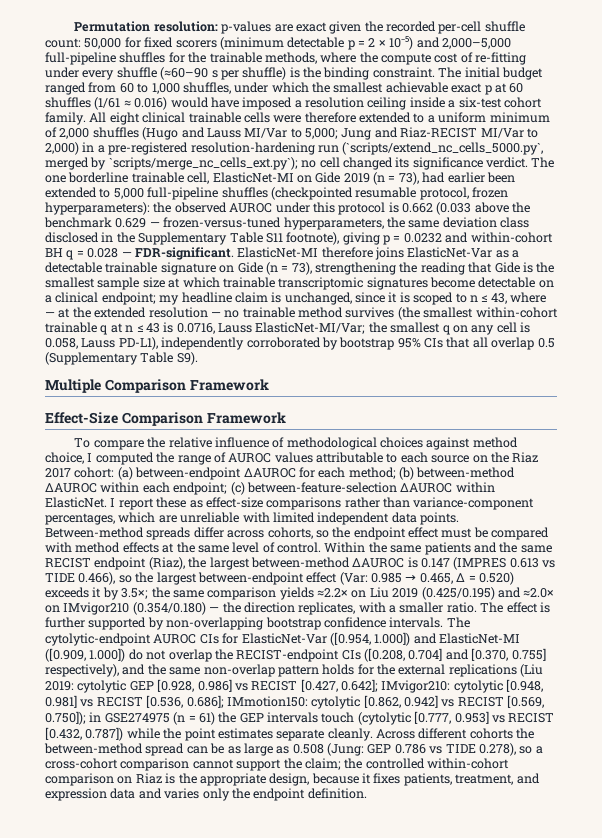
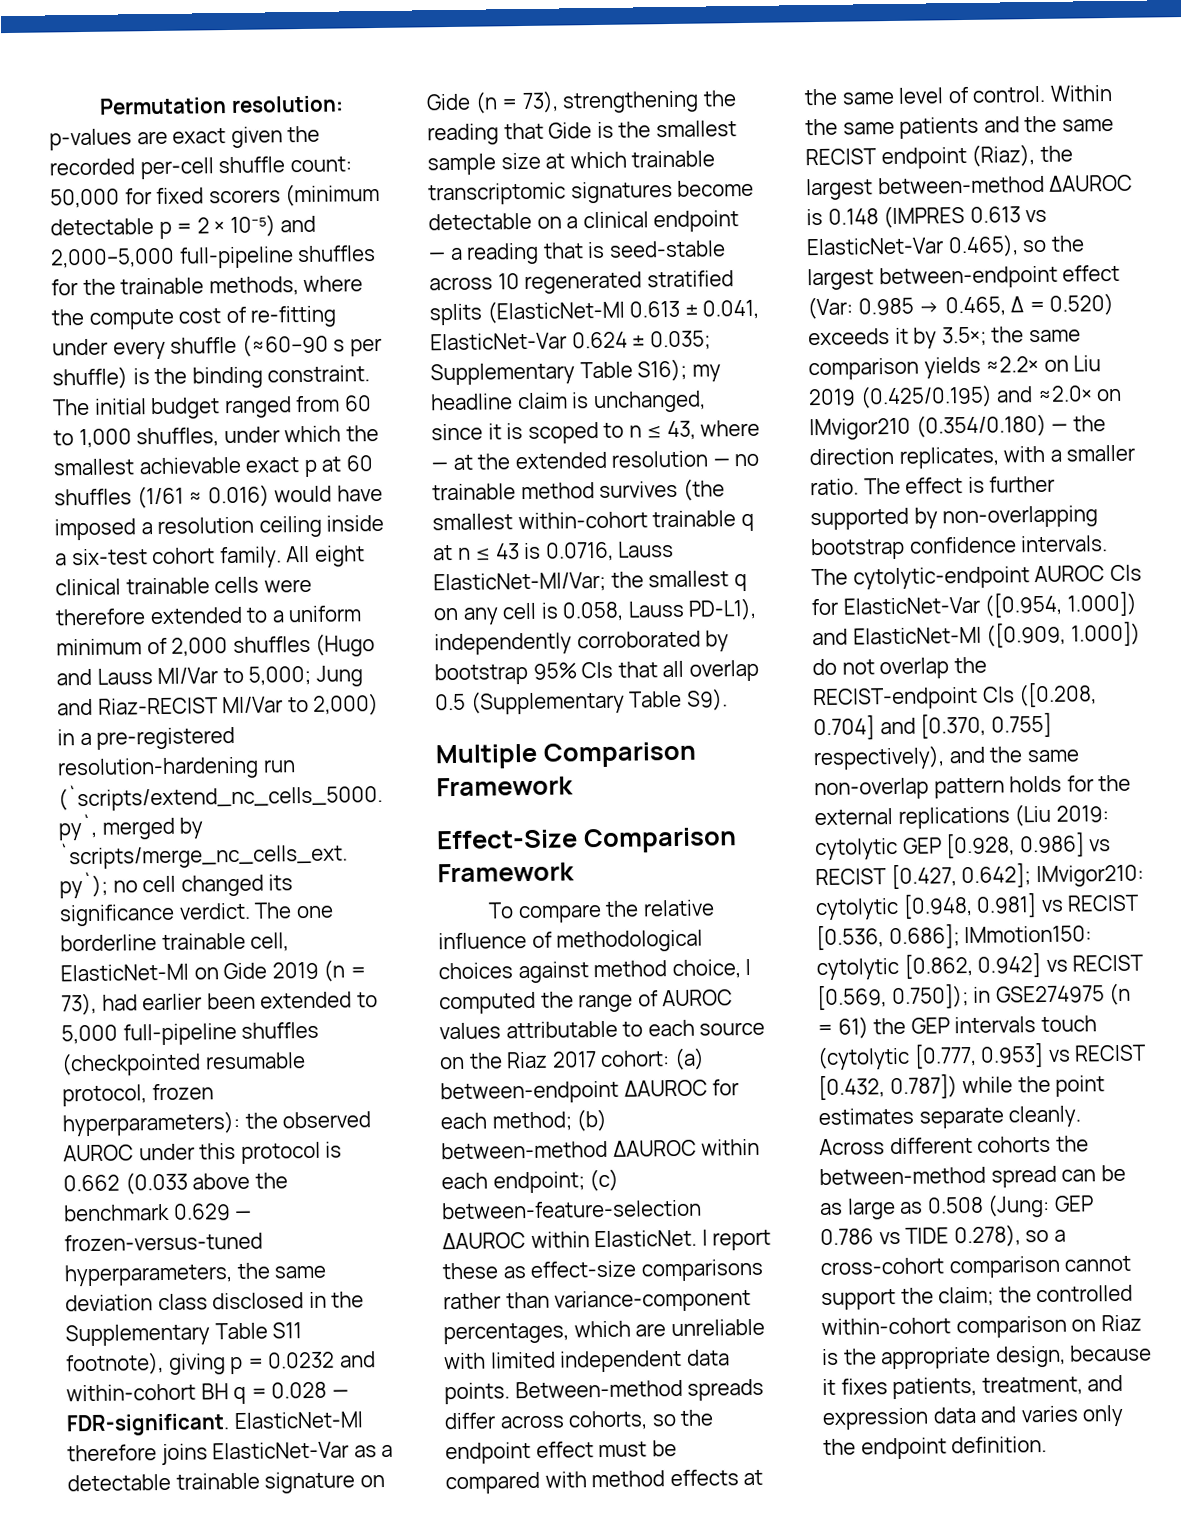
- ElasticNet-MI therefore joins ElasticNet-Var as a detectable trainable signature on Gide (n = 73), strengthening the reading that Gide is the smallest sample size at which trainable transcriptomic signatures become detectable on a clinical endpoint;
+ ElasticNet-MI therefore joins ElasticNet-Var as a detectable trainable signature on Gide (n = 73), strengthening the reading that Gide is the smallest sample size at which trainable transcriptomic signatures become detectable on a clinical endpoint — a reading that is seed-stable across 10 regenerated stratified splits (ElasticNet-MI 0.613 ± 0.041, ElasticNet-Var 0.624 ± 0.035; Supplementary Table S16);
- Within the same patients and the same RECIST endpoint (Riaz), the largest between-method ΔAUROC is 0.147 (IMPRES 0.613 vs TIDE 0.466), so the largest between-endpoint effect (Var: 0.985 → 0.465, Δ = 0.520) exceeds it by 3.5×; the same comparison yields ≈2.2× on Liu 2019 (0.425/0.195) and ≈2.0× on IMvigor210 (0.354/0.180) — the direction replicates, with a smaller ratio.
+ Within the same patients and the same RECIST endpoint (Riaz), the largest between-method ΔAUROC is 0.148 (IMPRES 0.613 vs ElasticNet-Var 0.465), so the largest between-endpoint effect (Var: 0.985 → 0.465, Δ = 0.520) exceeds it by 3.5×; the same comparison yields ≈2.2× on Liu 2019 (0.425/0.195) and ≈2.0× on IMvigor210 (0.354/0.180) — the direction replicates, with a smaller ratio.

